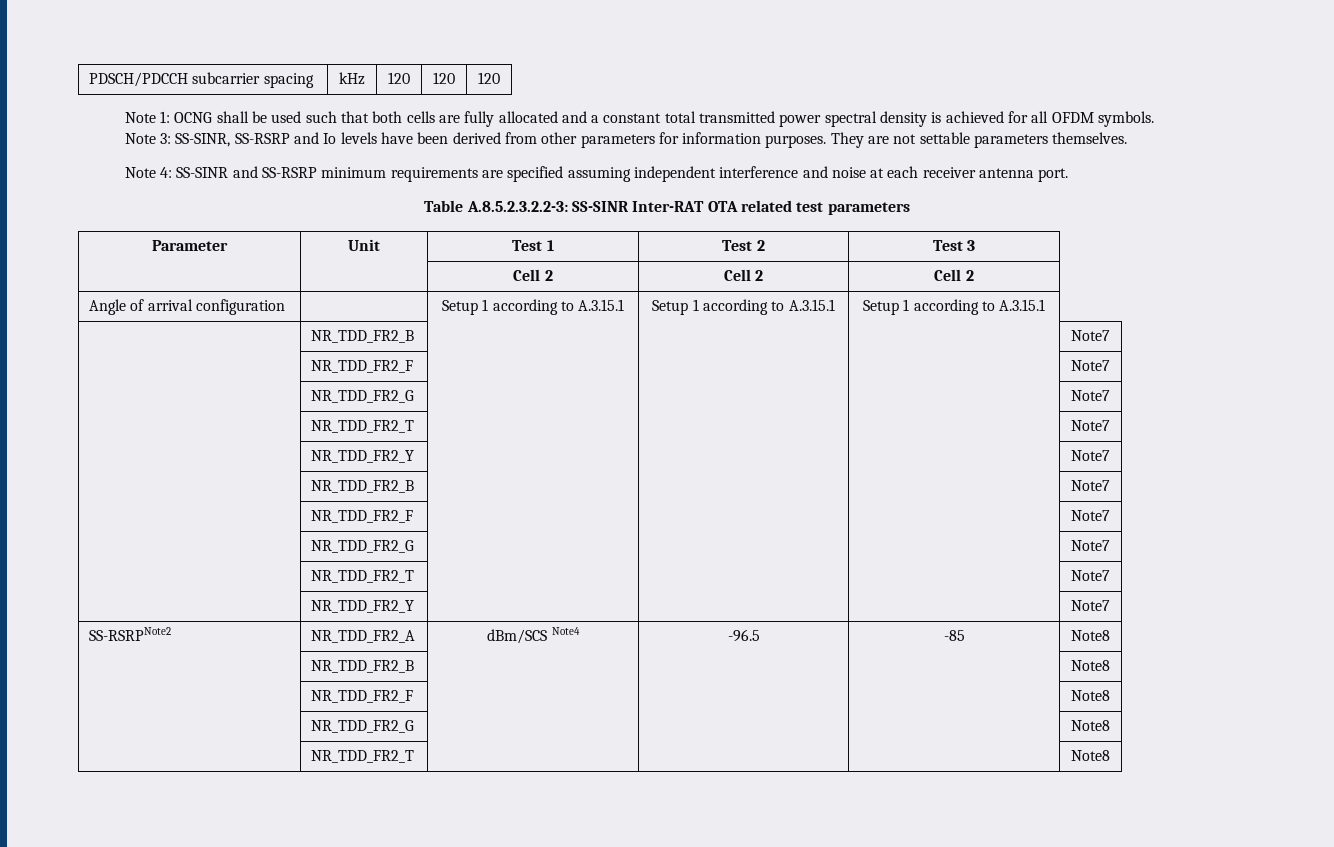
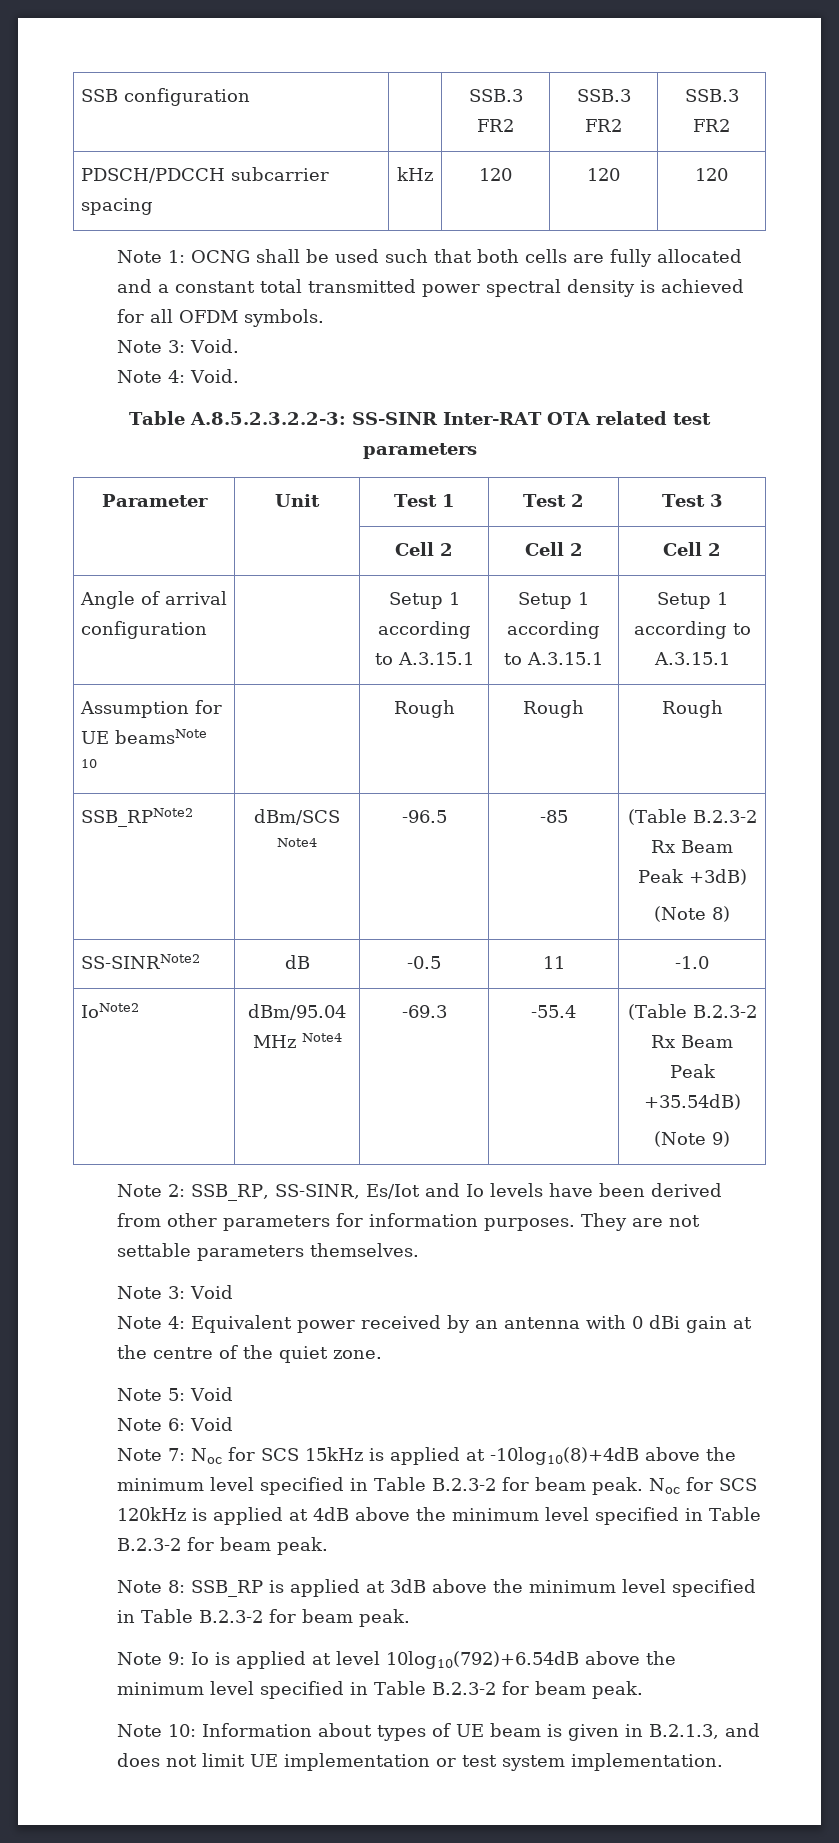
+ SSB configuration | | SSB.3 FR2 | SSB.3 FR2 | SSB.3 FR2
- Note 3: SS-SINR, SS-RSRP and Io levels have been derived from other parameters for information purposes. They are not settable parameters themselves.
- Note 4: SS-SINR and SS-RSRP minimum requirements are specified assuming independent interference and noise at each receiver antenna port.
+ Note 3: Void.
+ Note 4: Void.
  Angle of arrival configuration | | Setup 1 according to A.3.15.1 | Setup 1 according to A.3.15.1 | Setup 1 according to A.3.15.1
- | NR_TDD_FR2_B | | | | Note7
- | NR_TDD_FR2_F | | | | Note7
- | NR_TDD_FR2_G | | | | Note7
- | NR_TDD_FR2_T | | | | Note7
- | NR_TDD_FR2_Y | | | | Note7
- | NR_TDD_FR2_B | | | | Note7
- | NR_TDD_FR2_F | | | | Note7
- | NR_TDD_FR2_G | | | | Note7
- | NR_TDD_FR2_T | | | | Note7
- | NR_TDD_FR2_Y | | | | Note7
- SS-RSRPNote2 | NR_TDD_FR2_A | dBm/SCS Note4 | -96.5 | -85 | Note8
- | NR_TDD_FR2_B | | | | Note8
- | NR_TDD_FR2_F | | | | Note8
- | NR_TDD_FR2_G | | | | Note8
- | NR_TDD_FR2_T | | | | Note8
+ Assumption for UE beamsNote 10 | | Rough | Rough | Rough
+ SSB_RPNote2 | dBm/SCS Note4 | -96.5 | -85 | (Table B.2.3-2 Rx Beam Peak +3dB)
+ (Note 8)
+ SS-SINRNote2 | dB | -0.5 | 11 | -1.0
+ IoNote2 | dBm/95.04 MHz Note4 | -69.3 | -55.4 | (Table B.2.3-2 Rx Beam Peak +35.54dB)
+ (Note 9)
+ Note 2: SSB_RP, SS-SINR, Es/Iot and Io levels have been derived from other parameters for information purposes. They are not settable parameters themselves.
+ Note 3: Void
+ Note 4: Equivalent power received by an antenna with 0 dBi gain at the centre of the quiet zone.
+ Note 5: Void
+ Note 6: Void
+ Note 7: Noc for SCS 15kHz is applied at -10log10(8)+4dB above the minimum level specified in Table B.2.3-2 for beam peak. Noc for SCS 120kHz is applied at 4dB above the minimum level specified in Table B.2.3-2 for beam peak.
+ Note 8: SSB_RP is applied at 3dB above the minimum level specified in Table B.2.3-2 for beam peak.
+ Note 9: Io is applied at level 10log10(792)+6.54dB above the minimum level specified in Table B.2.3-2 for beam peak.
+ Note 10: Information about types of UE beam is given in B.2.1.3, and does not limit UE implementation or test system implementation.

